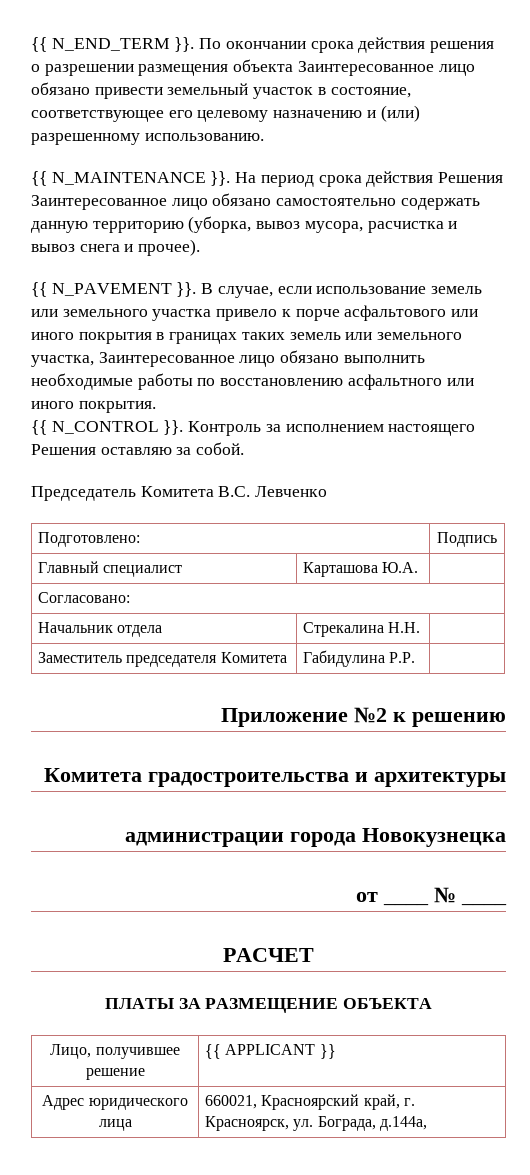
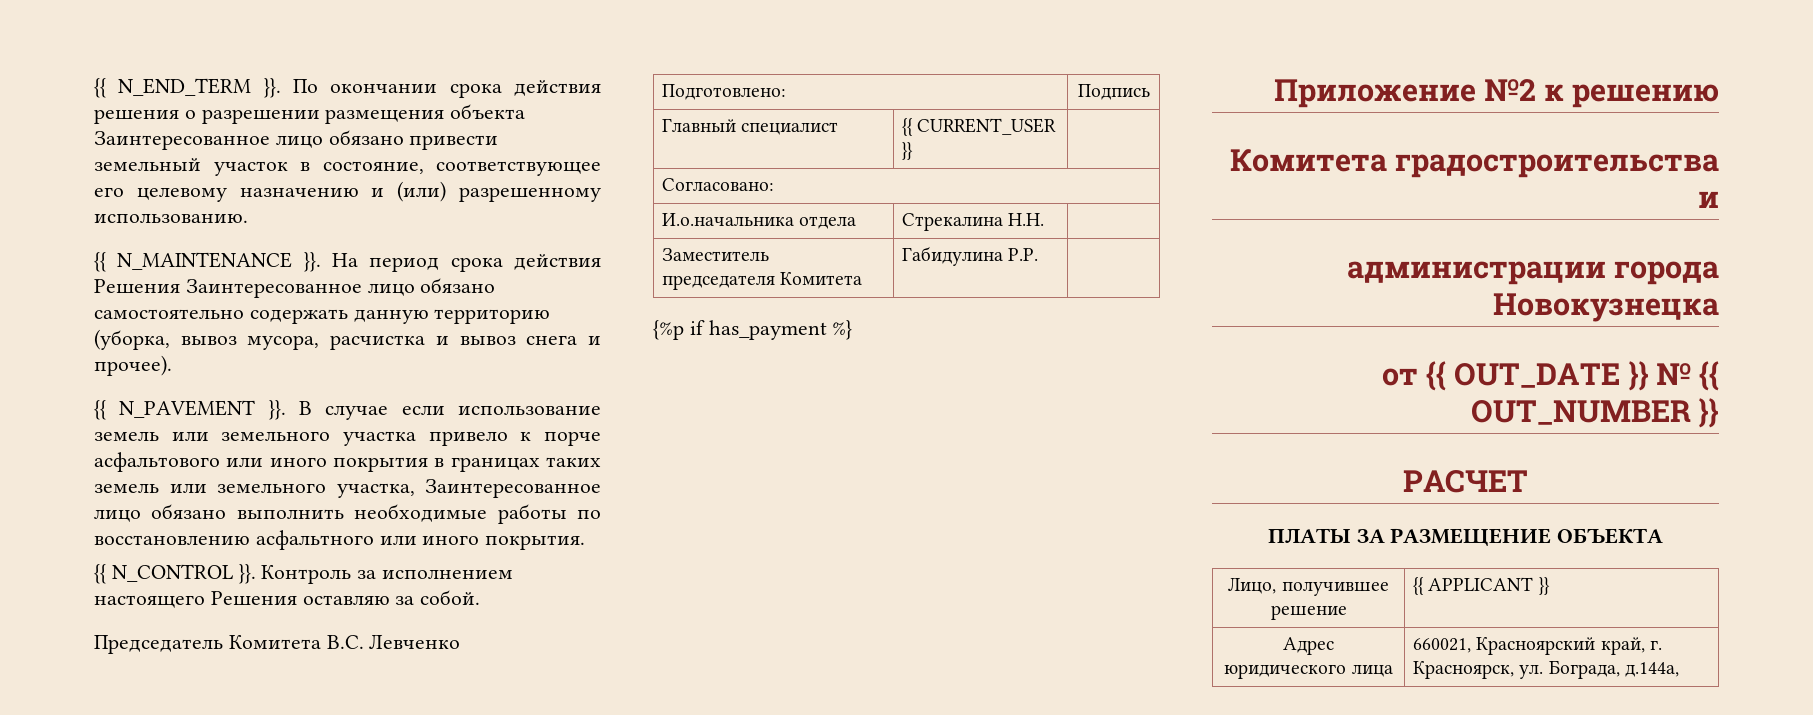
- В случае, если использование земель или земельного участка привело к порче асфальтового или иного покрытия в границах таких земель или земельного участка, Заинтересованное лицо обязано выполнить необходимые работы по восстановлению асфальтного или иного покрытия.
+ В случае если использование земель или земельного участка привело к порче асфальтового или иного покрытия в границах таких земель или земельного участка, Заинтересованное лицо обязано выполнить необходимые работы по восстановлению асфальтного или иного покрытия.
- Главный специалист | Карташова Ю.А. |
+ Главный специалист | {{ CURRENT_USER }} |
- Начальник отдела | Стрекалина Н.Н. |
+ И.о.начальника отдела | Стрекалина Н.Н. |
+ {%p if has_payment %}
- Комитета градостроительства и архитектуры
+ Комитета градостроительства и
- от ____ № ____
+ от {{ OUT_DATE }} № {{ OUT_NUMBER }}

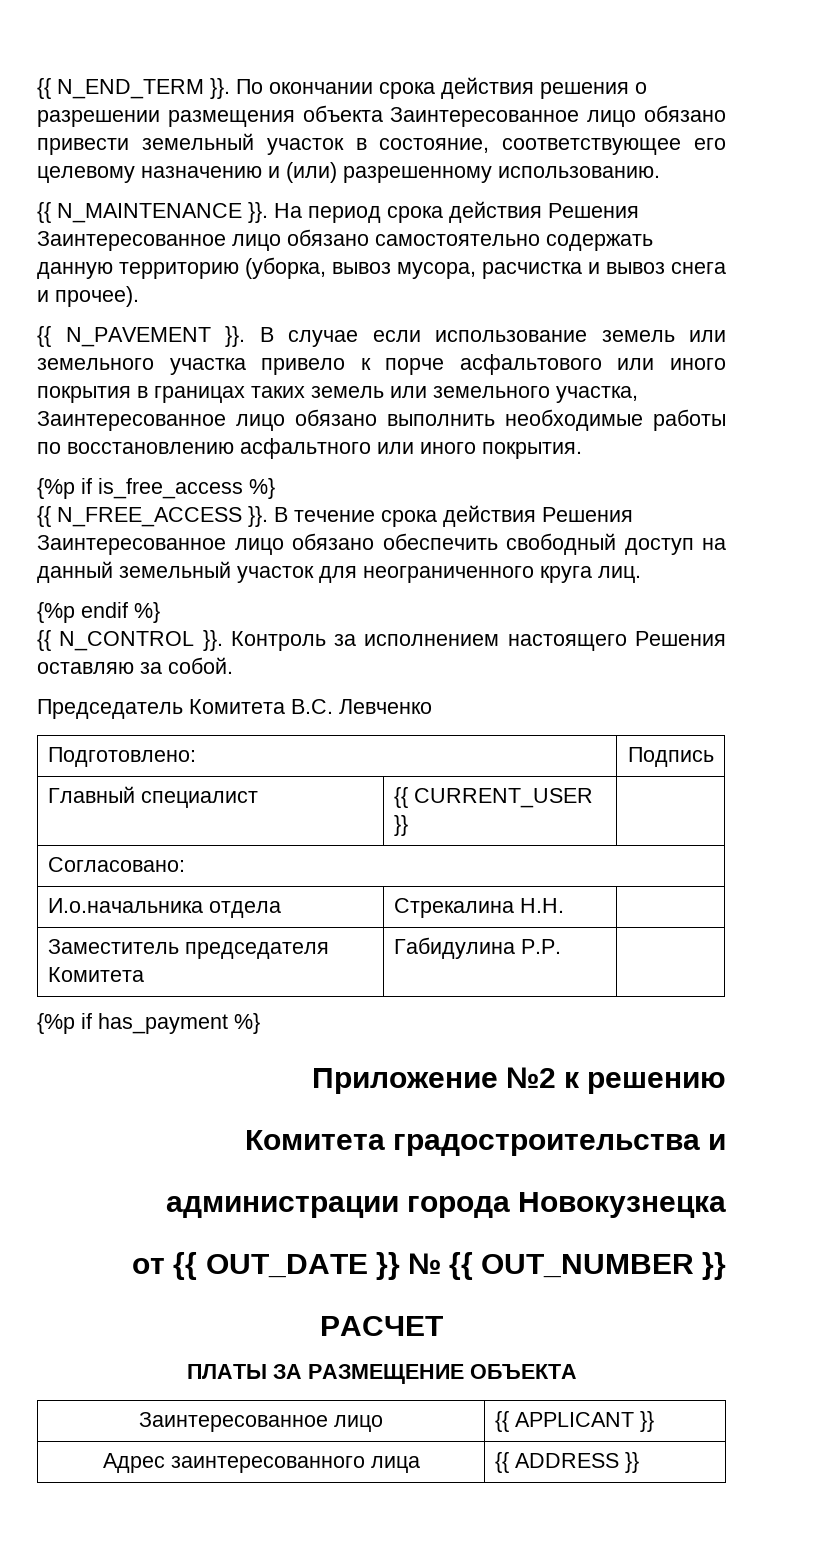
+ {%p if is_free_access %}
+ {{ N_FREE_ACCESS }}. В течение срока действия Решения Заинтересованное лицо обязано обеспечить свободный доступ на данный земельный участок для неограниченного круга лиц.
+ {%p endif %}
- Лицо, получившее решение | {{ APPLICANT }}
+ Заинтересованное лицо | {{ APPLICANT }}
- Адрес юридического лица | 660021, Красноярский край, г. Красноярск, ул. Бограда, д.144а,
+ Адрес заинтересованного лица | {{ ADDRESS }}

